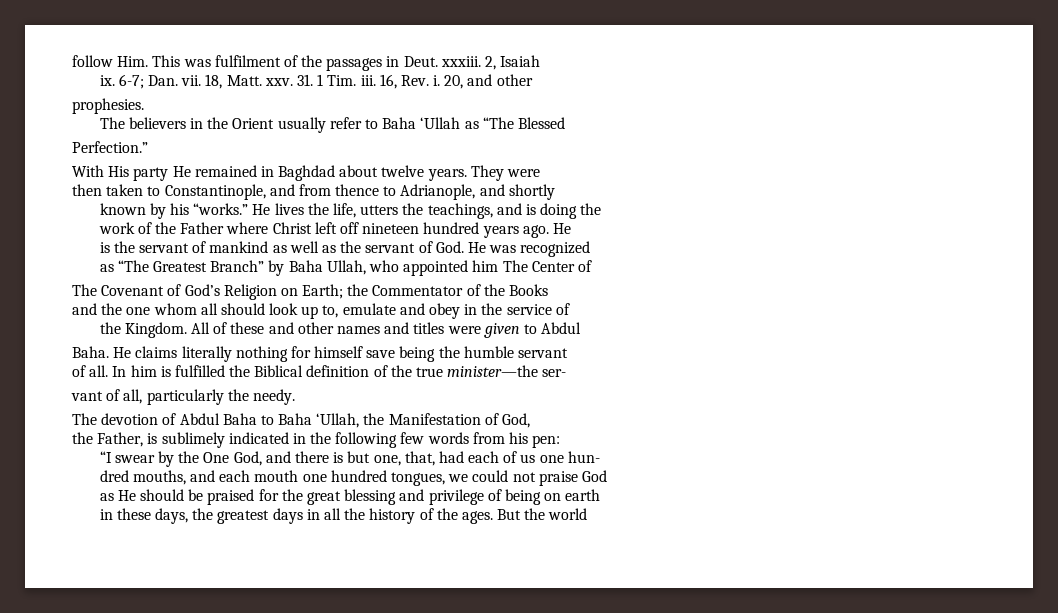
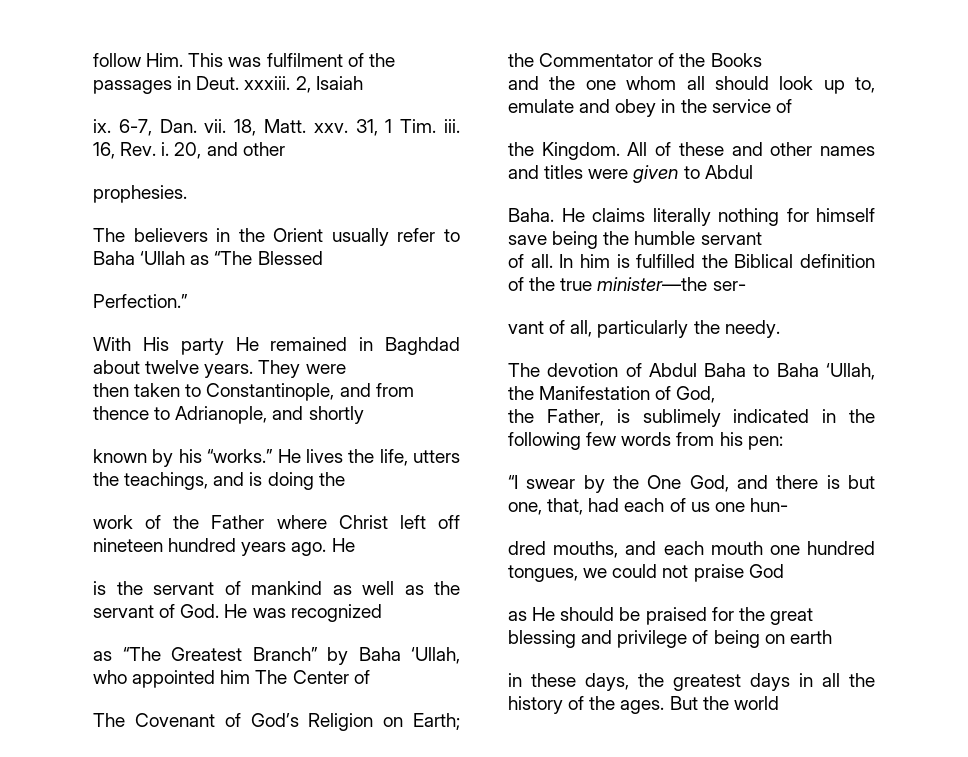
- 6-7; Dan. vii.
+ 6-7, Dan. vii.
- 31. 1 Tim. iii.
+ 31, 1 Tim. iii.
- as “The Greatest Branch” by Baha Ullah, who appointed him The Center of
+ as “The Greatest Branch” by Baha ‘Ullah, who appointed him The Center of

